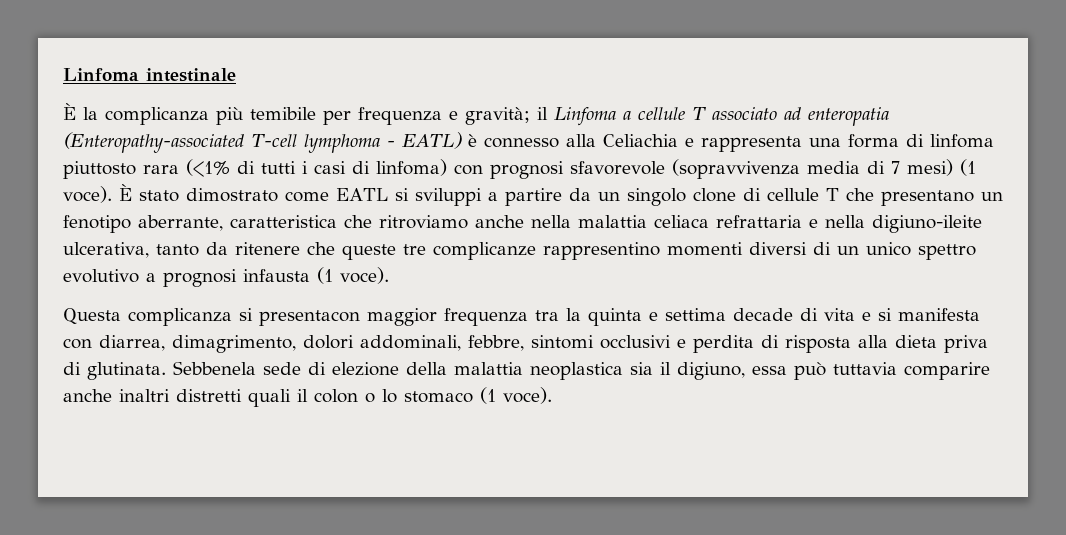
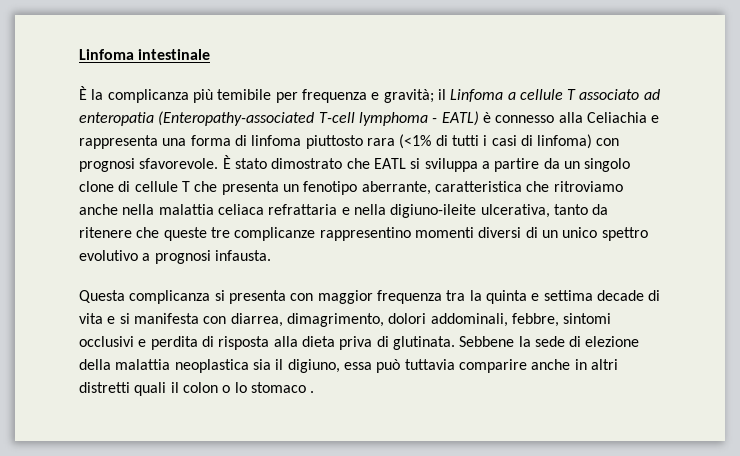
- È la complicanza più temibile per frequenza e gravità; il Linfoma a cellule T associato ad enteropatia (Enteropathy-associated T-cell lymphoma - EATL) è connesso alla Celiachia e rappresenta una forma di linfoma piuttosto rara (<1% di tutti i casi di linfoma) con prognosi sfavorevole (sopravvivenza media di 7 mesi) (1 voce).
+ È la complicanza più temibile per frequenza e gravità; il Linfoma a cellule T associato ad enteropatia (Enteropathy-associated T-cell lymphoma - EATL) è connesso alla Celiachia e rappresenta una forma di linfoma piuttosto rara (<1% di tutti i casi di linfoma) con prognosi sfavorevole.
- È stato dimostrato come EATL si sviluppi a partire da un singolo clone di cellule T che presentano un fenotipo aberrante, caratteristica che ritroviamo anche nella malattia celiaca refrattaria e nella digiuno-ileite ulcerativa, tanto da ritenere che queste tre complicanze rappresentino momenti diversi di un unico spettro evolutivo a prognosi infausta (1 voce).
+ È stato dimostrato che EATL si sviluppa a partire da un singolo clone di cellule T che presenta un fenotipo aberrante, caratteristica che ritroviamo anche nella malattia celiaca refrattaria e nella digiuno-ileite ulcerativa, tanto da ritenere che queste tre complicanze rappresentino momenti diversi di un unico spettro evolutivo a prognosi infausta.
- Questa complicanza si presentacon maggior frequenza tra la quinta e settima decade di vita e si manifesta con diarrea, dimagrimento, dolori addominali, febbre, sintomi occlusivi e perdita di risposta alla dieta priva di glutinata.
+ Questa complicanza si presenta con maggior frequenza tra la quinta e settima decade di vita e si manifesta con diarrea, dimagrimento, dolori addominali, febbre, sintomi occlusivi e perdita di risposta alla dieta priva di glutinata.
- Sebbenela sede di elezione della malattia neoplastica sia il digiuno, essa può tuttavia comparire anche inaltri distretti quali il colon o lo stomaco (1 voce).
+ Sebbene la sede di elezione della malattia neoplastica sia il digiuno, essa può tuttavia comparire anche in altri distretti quali il colon o lo stomaco .

